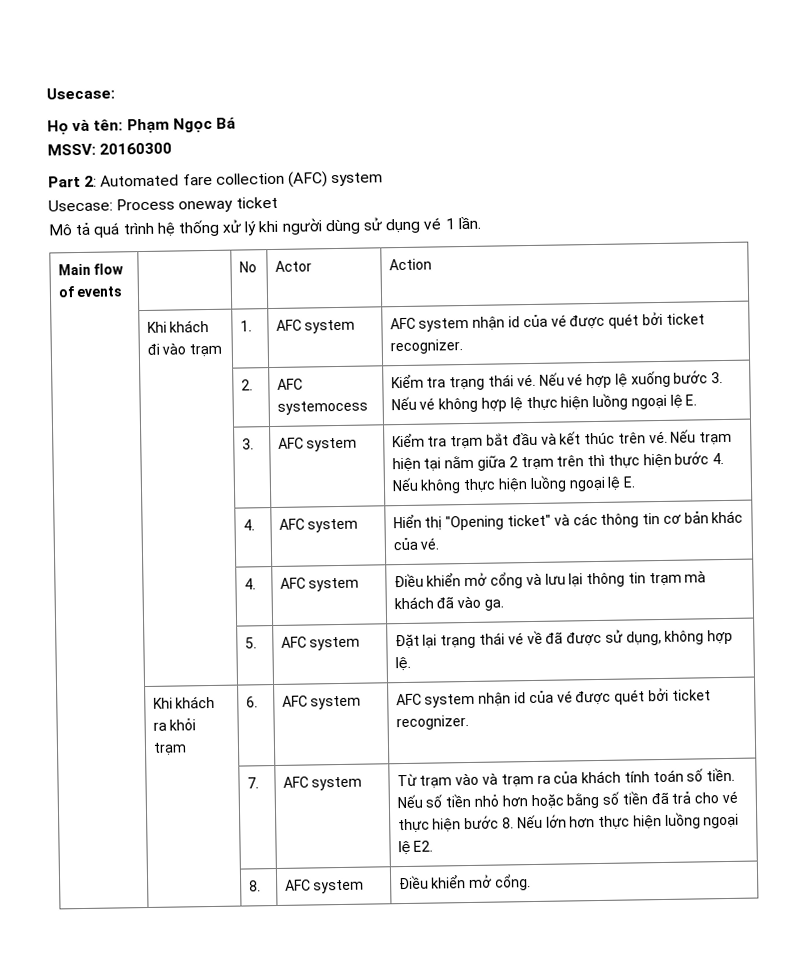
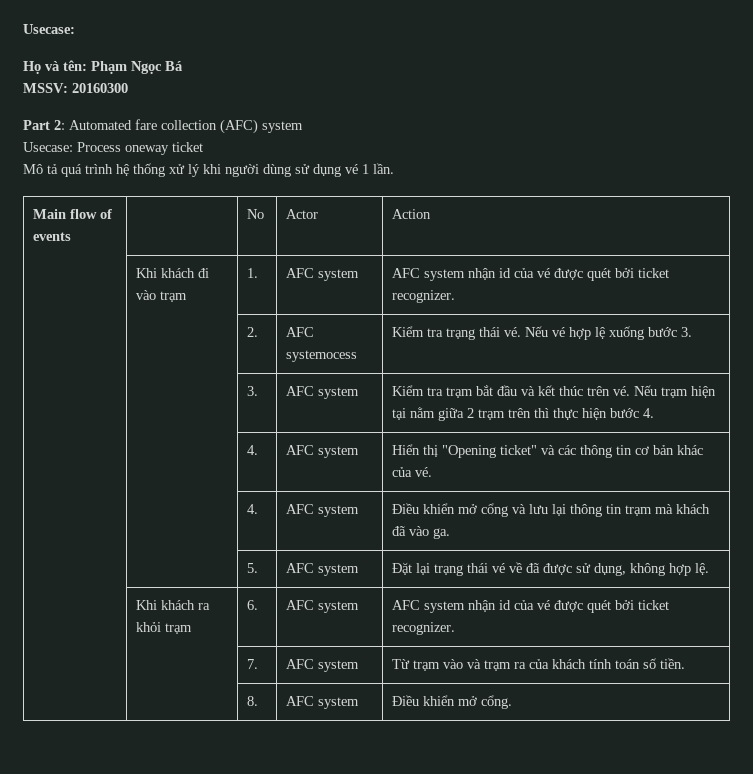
- | | 2. | AFC systemocess | Kiểm tra trạng thái vé. Nếu vé hợp lệ xuống bước 3. Nếu vé không hợp lệ thực hiện luồng ngoại lệ E.
+ | | 2. | AFC systemocess | Kiểm tra trạng thái vé. Nếu vé hợp lệ xuống bước 3.
- | | 3. | AFC system | Kiểm tra trạm bắt đầu và kết thúc trên vé. Nếu trạm hiện tại nằm giữa 2 trạm trên thì thực hiện bước 4. Nếu không thực hiện luồng ngoại lệ E.
+ | | 3. | AFC system | Kiểm tra trạm bắt đầu và kết thúc trên vé. Nếu trạm hiện tại nằm giữa 2 trạm trên thì thực hiện bước 4.
- Nếu số tiền nhỏ hơn hoặc bằng số tiền đã trả cho vé thực hiện bước 8. Nếu lớn hơn thực hiện luồng ngoại lệ E2.

